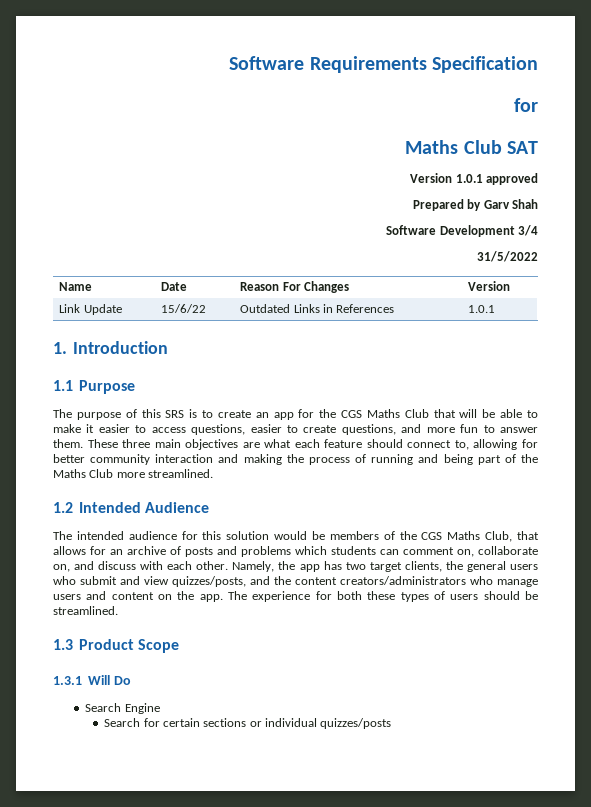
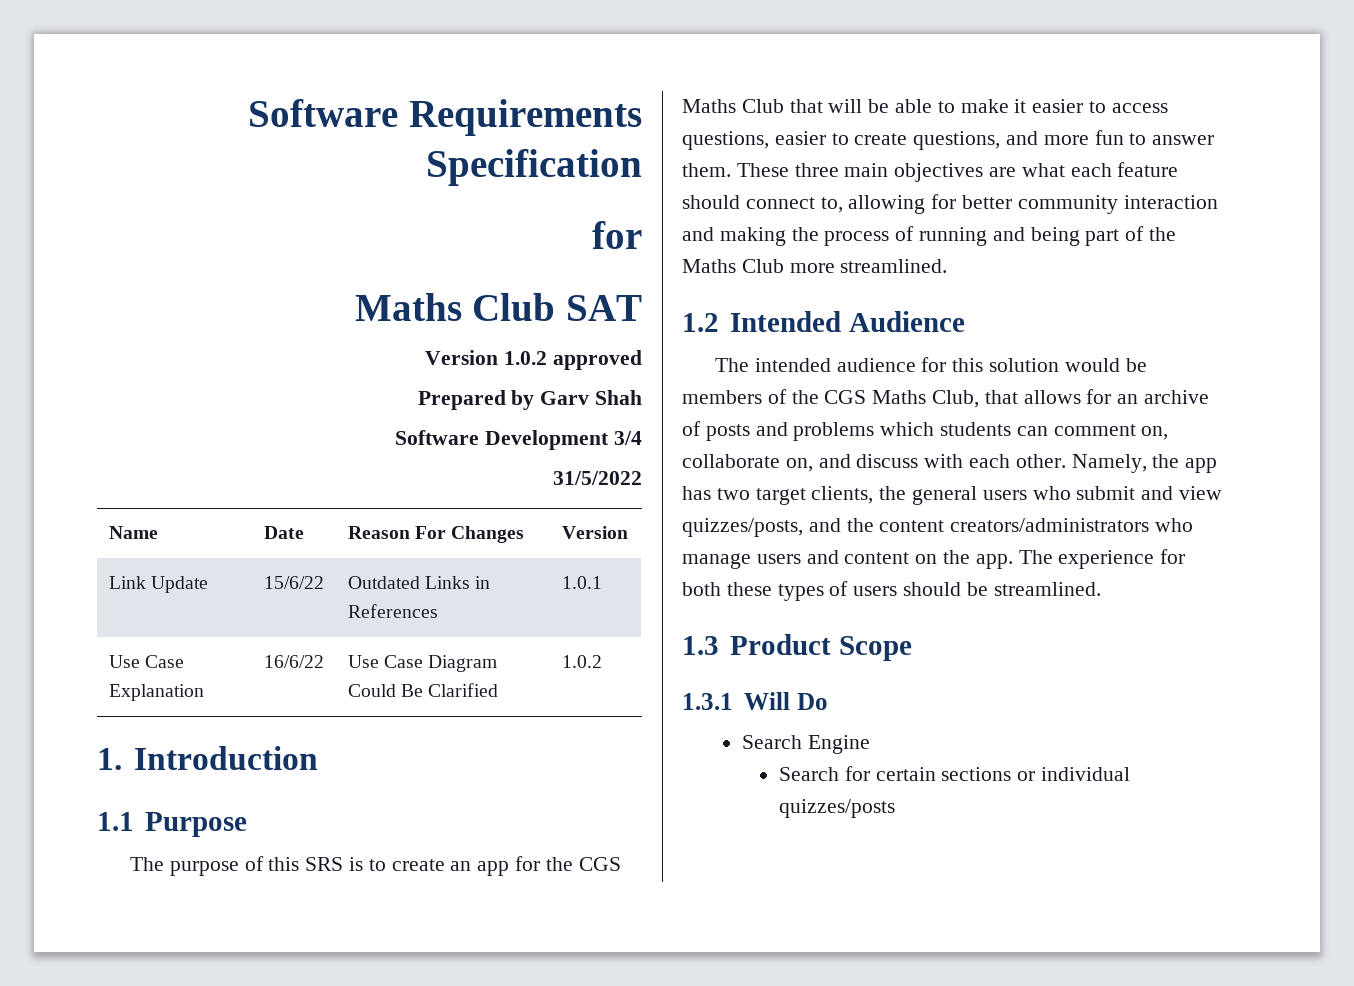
- Version 1.0.1 approved
+ Version 1.0.2 approved
+ Use Case Explanation | 16/6/22 | Use Case Diagram Could Be Clarified | 1.0.2

